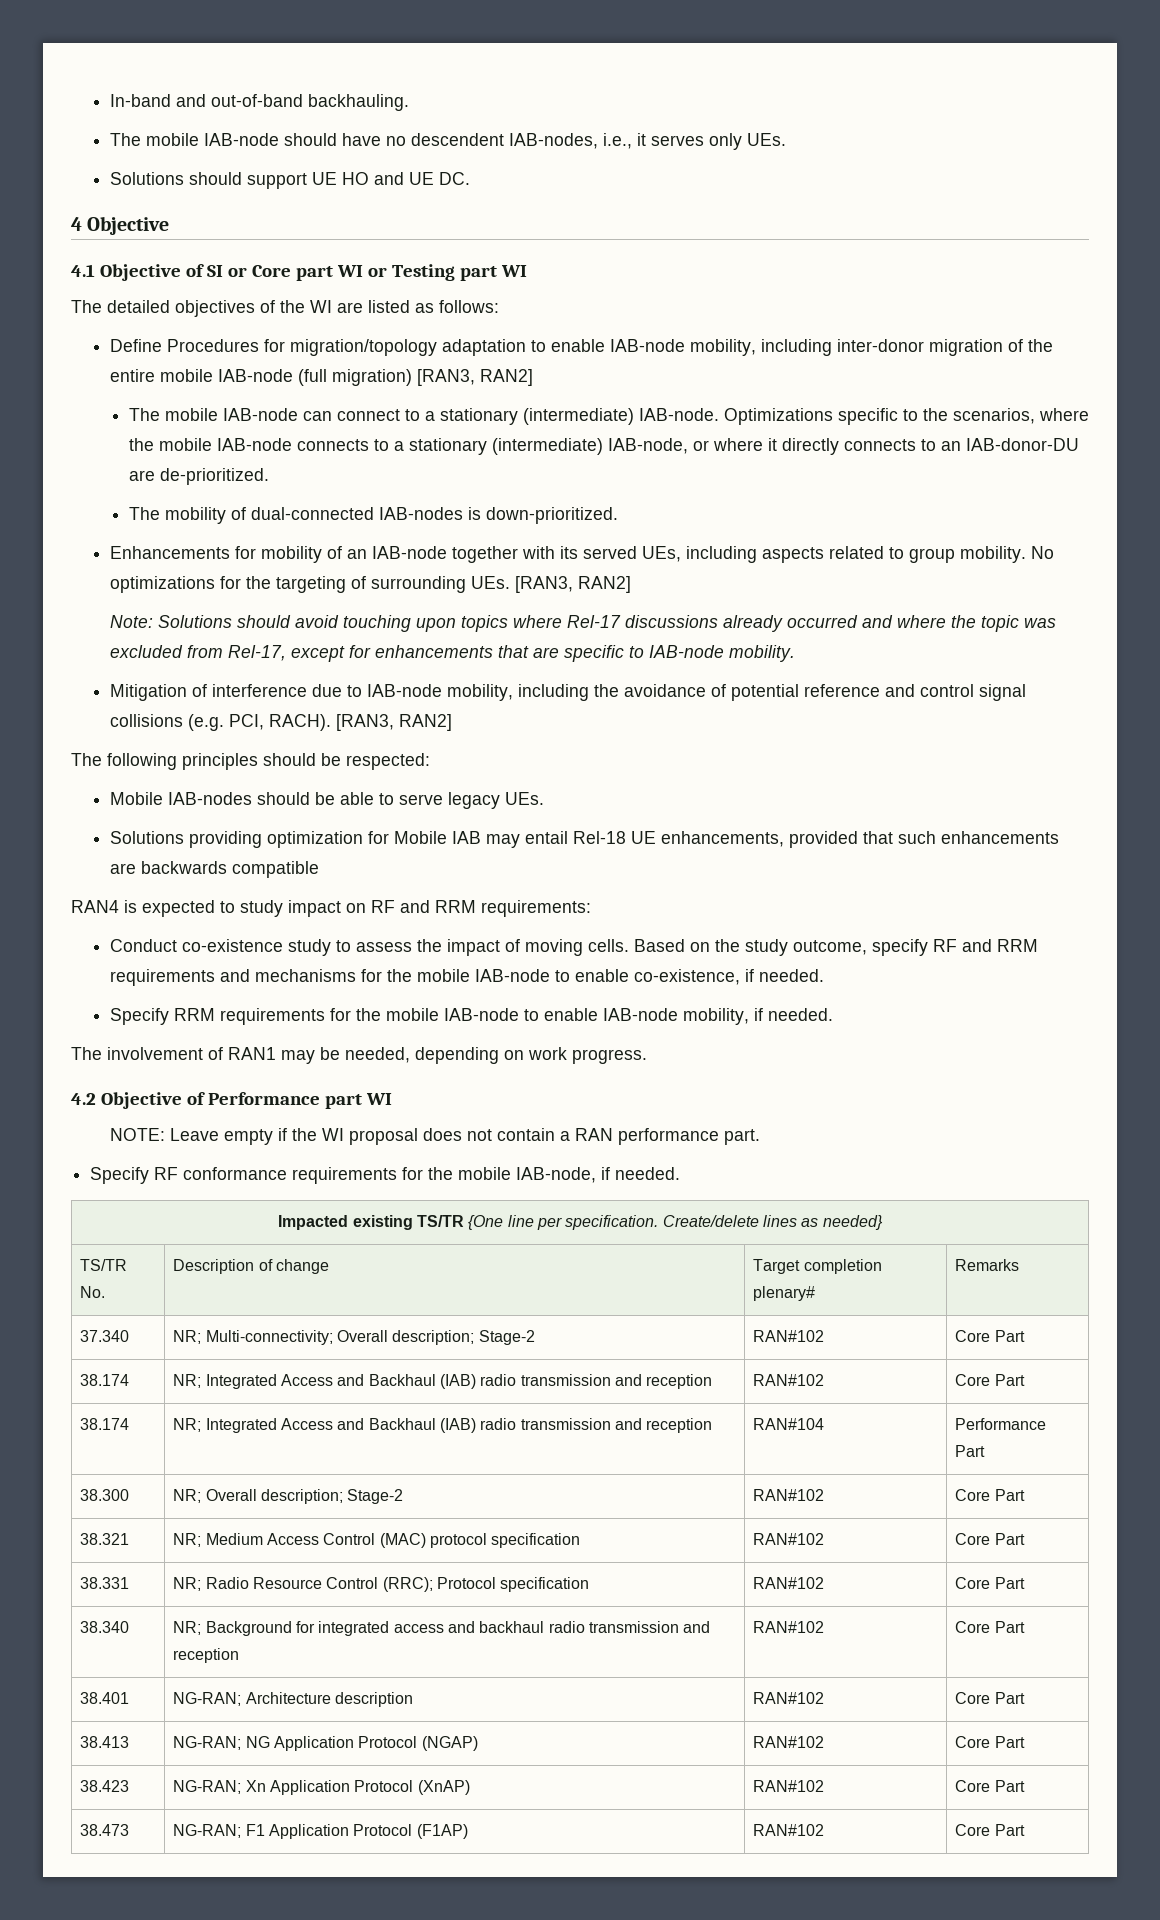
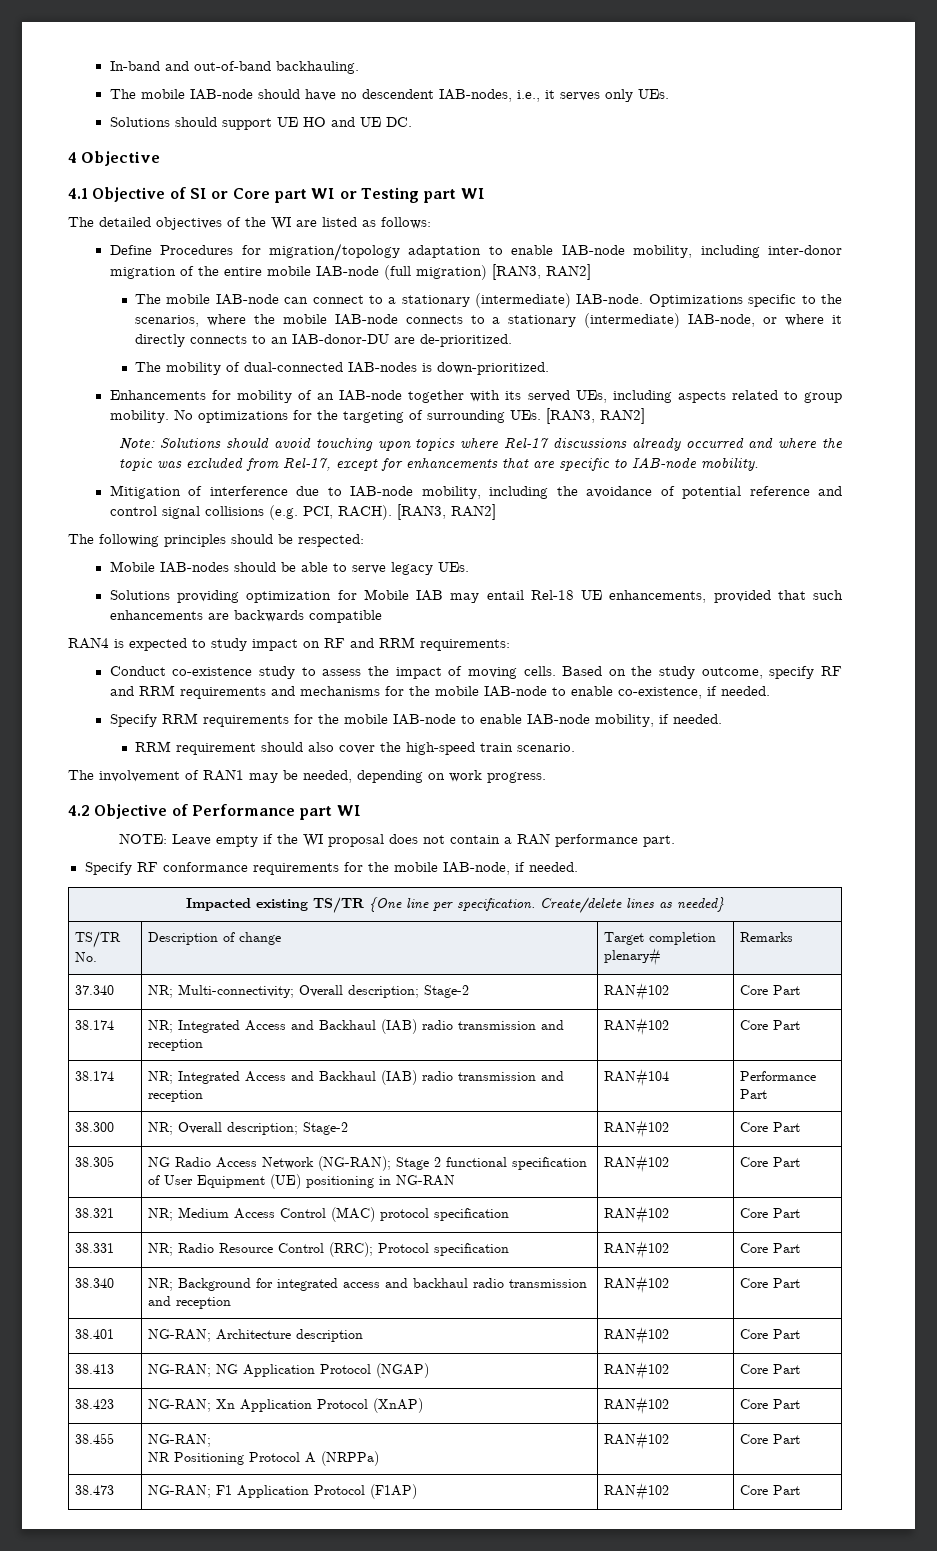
+ RRM requirement should also cover the high-speed train scenario.
+ 38.305 | NG Radio Access Network (NG-RAN); Stage 2 functional specification of User Equipment (UE) positioning in NG-RAN | RAN#102 | Core Part
+ 38.455 | NG-RAN;
+ NR Positioning Protocol A (NRPPa) | RAN#102 | Core Part

